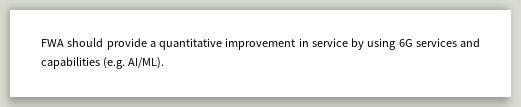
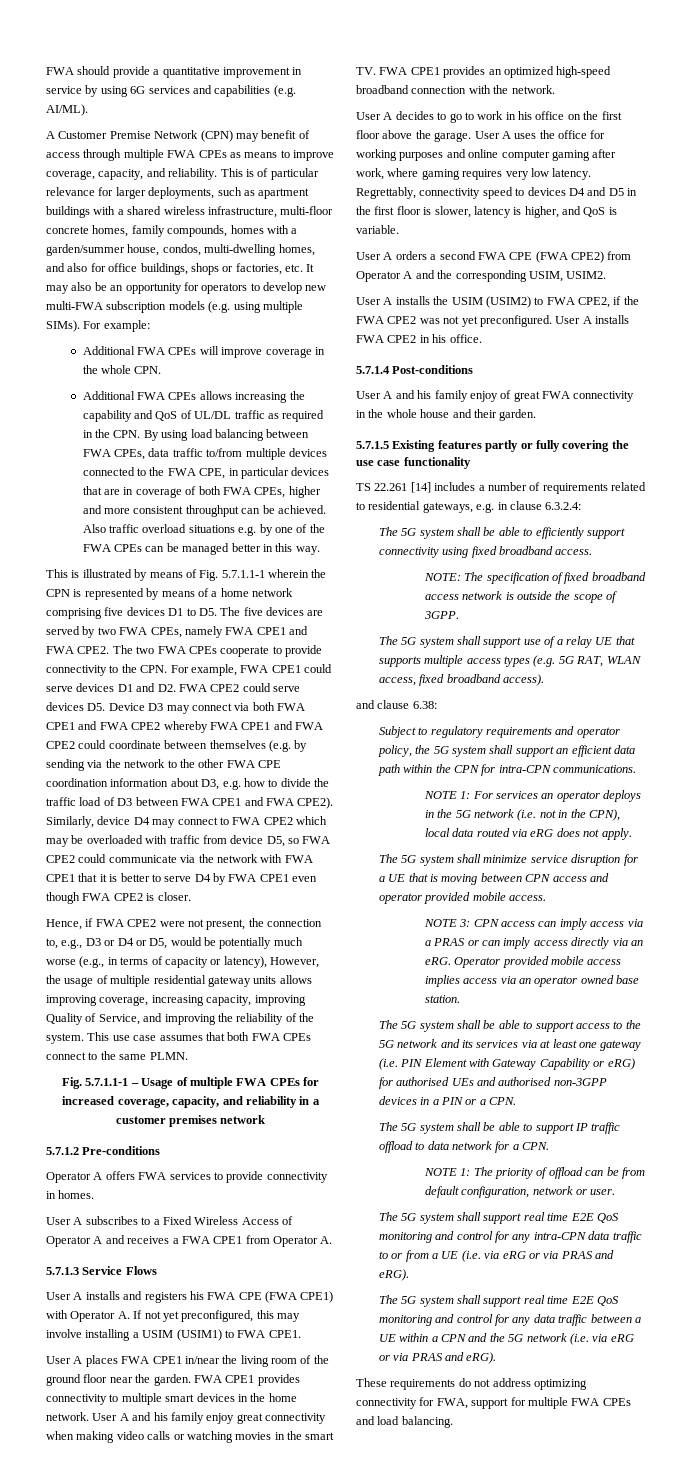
+ A Customer Premise Network (CPN) may benefit of access through multiple FWA CPEs as means to improve coverage, capacity, and reliability. This is of particular relevance for larger deployments, such as apartment buildings with a shared wireless infrastructure, multi-floor concrete homes, family compounds, homes with a garden/summer house, condos, multi-dwelling homes, and also for office buildings, shops or factories, etc. It may also be an opportunity for operators to develop new multi-FWA subscription models (e.g. using multiple SIMs). For example:
+ Additional FWA CPEs will improve coverage in the whole CPN.
+ Additional FWA CPEs allows increasing the capability and QoS of UL/DL traffic as required in the CPN. By using load balancing between FWA CPEs, data traffic to/from multiple devices connected to the FWA CPE, in particular devices that are in coverage of both FWA CPEs, higher and more consistent throughput can be achieved. Also traffic overload situations e.g. by one of the FWA CPEs can be managed better in this way.
+ This is illustrated by means of Fig. 5.7.1.1-1 wherein the CPN is represented by means of a home network comprising five devices D1 to D5. The five devices are served by two FWA CPEs, namely FWA CPE1 and FWA CPE2. The two FWA CPEs cooperate to provide connectivity to the CPN. For example, FWA CPE1 could serve devices D1 and D2. FWA CPE2 could serve devices D5. Device D3 may connect via both FWA CPE1 and FWA CPE2 whereby FWA CPE1 and FWA CPE2 could coordinate between themselves (e.g. by sending via the network to the other FWA CPE coordination information about D3, e.g. how to divide the traffic load of D3 between FWA CPE1 and FWA CPE2). Similarly, device D4 may connect to FWA CPE2 which may be overloaded with traffic from device D5, so FWA CPE2 could communicate via the network with FWA CPE1 that it is better to serve D4 by FWA CPE1 even though FWA CPE2 is closer.
+ Hence, if FWA CPE2 were not present, the connection to, e.g., D3 or D4 or D5, would be potentially much worse (e.g., in terms of capacity or latency), However, the usage of multiple residential gateway units allows improving coverage, increasing capacity, improving Quality of Service, and improving the reliability of the system. This use case assumes that both FWA CPEs connect to the same PLMN.
+ Fig. 5.7.1.1-1 – Usage of multiple FWA CPEs for increased coverage, capacity, and reliability in a customer premises network
+ 5.7.1.2 Pre-conditions
+ Operator A offers FWA services to provide connectivity in homes.
+ User A subscribes to a Fixed Wireless Access of Operator A and receives a FWA CPE1 from Operator A.
+ 5.7.1.3 Service Flows
+ User A installs and registers his FWA CPE (FWA CPE1) with Operator A. If not yet preconfigured, this may involve installing a USIM (USIM1) to FWA CPE1.
+ User A places FWA CPE1 in/near the living room of the ground floor near the garden. FWA CPE1 provides connectivity to multiple smart devices in the home network. User A and his family enjoy great connectivity when making video calls or watching movies in the smart TV. FWA CPE1 provides an optimized high-speed broadband connection with the network.
+ User A decides to go to work in his office on the first floor above the garage. User A uses the office for working purposes and online computer gaming after work, where gaming requires very low latency. Regrettably, connectivity speed to devices D4 and D5 in the first floor is slower, latency is higher, and QoS is variable.
+ User A orders a second FWA CPE (FWA CPE2) from Operator A and the corresponding USIM, USIM2.
+ User A installs the USIM (USIM2) to FWA CPE2, if the FWA CPE2 was not yet preconfigured. User A installs FWA CPE2 in his office.
+ 5.7.1.4 Post-conditions
+ User A and his family enjoy of great FWA connectivity in the whole house and their garden.
+ 5.7.1.5 Existing features partly or fully covering the use case functionality
+ TS 22.261 [14] includes a number of requirements related to residential gateways, e.g. in clause 6.3.2.4:
+ The 5G system shall be able to efficiently support connectivity using fixed broadband access.
+ NOTE: The specification of fixed broadband access network is outside the scope of 3GPP.
+ The 5G system shall support use of a relay UE that supports multiple access types (e.g. 5G RAT, WLAN access, fixed broadband access).
+ and clause 6.38:
+ Subject to regulatory requirements and operator policy, the 5G system shall support an efficient data path within the CPN for intra-CPN communications.
+ NOTE 1: For services an operator deploys in the 5G network (i.e. not in the CPN), local data routed via eRG does not apply.
+ The 5G system shall minimize service disruption for a UE that is moving between CPN access and operator provided mobile access.
+ NOTE 3: CPN access can imply access via a PRAS or can imply access directly via an eRG. Operator provided mobile access implies access via an operator owned base station.
+ The 5G system shall be able to support access to the 5G network and its services via at least one gateway (i.e. PIN Element with Gateway Capability or eRG) for authorised UEs and authorised non-3GPP devices in a PIN or a CPN.
+ The 5G system shall be able to support IP traffic offload to data network for a CPN.
+ NOTE 1: The priority of offload can be from default configuration, network or user.
+ The 5G system shall support real time E2E QoS monitoring and control for any intra-CPN data traffic to or from a UE (i.e. via eRG or via PRAS and eRG).
+ The 5G system shall support real time E2E QoS monitoring and control for any data traffic between a UE within a CPN and the 5G network (i.e. via eRG or via PRAS and eRG).
+ These requirements do not address optimizing connectivity for FWA, support for multiple FWA CPEs and load balancing.

